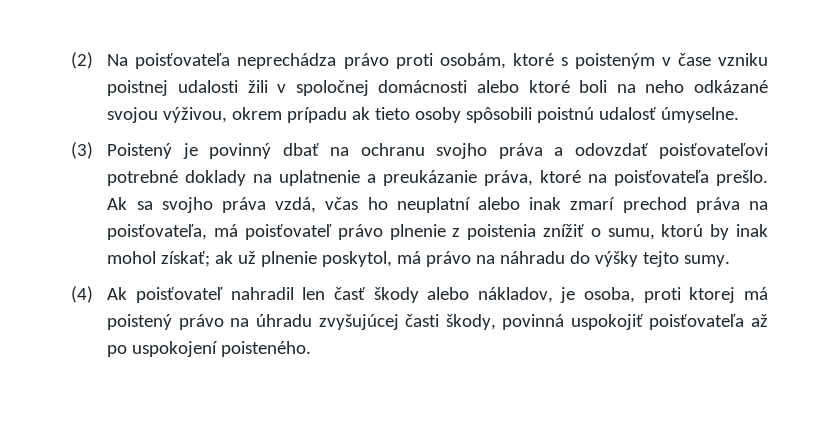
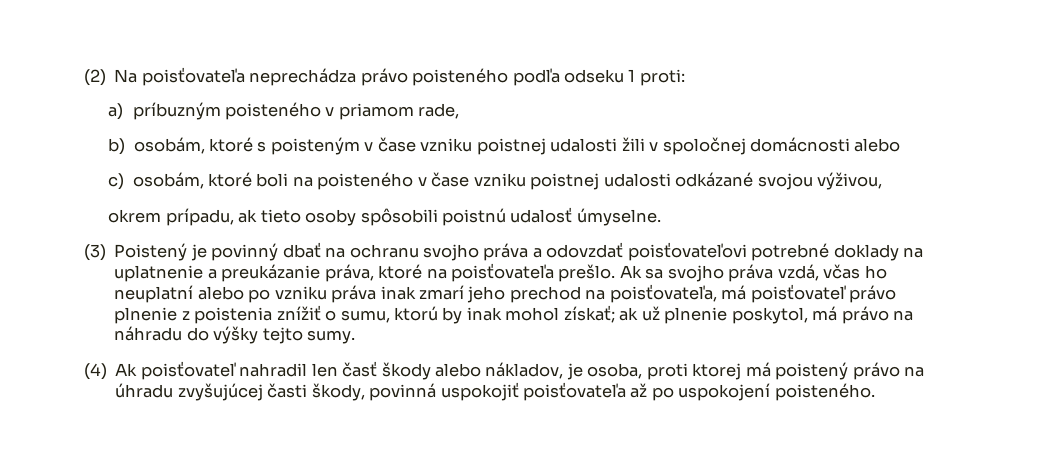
- (2) Na poisťovateľa neprechádza právo proti osobám, ktoré s poisteným v čase vzniku poistnej udalosti žili v spoločnej domácnosti alebo ktoré boli na neho odkázané svojou výživou, okrem prípadu ak tieto osoby spôsobili poistnú udalosť úmyselne.
+ (2) Na poisťovateľa neprechádza právo poisteného podľa odseku 1 proti:
+ a) príbuzným poisteného v priamom rade,
+ b) osobám, ktoré s poisteným v čase vzniku poistnej udalosti žili v spoločnej domácnosti alebo
+ c) osobám, ktoré boli na poisteného v čase vzniku poistnej udalosti odkázané svojou výživou,
+ okrem prípadu, ak tieto osoby spôsobili poistnú udalosť úmyselne.
- Ak sa svojho práva vzdá, včas ho neuplatní alebo inak zmarí prechod práva na poisťovateľa, má poisťovateľ právo plnenie z poistenia znížiť o sumu, ktorú by inak mohol získať; ak už plnenie poskytol, má právo na náhradu do výšky tejto sumy.
+ Ak sa svojho práva vzdá, včas ho neuplatní alebo po vzniku práva inak zmarí jeho prechod na poisťovateľa, má poisťovateľ právo plnenie z poistenia znížiť o sumu, ktorú by inak mohol získať; ak už plnenie poskytol, má právo na náhradu do výšky tejto sumy.

